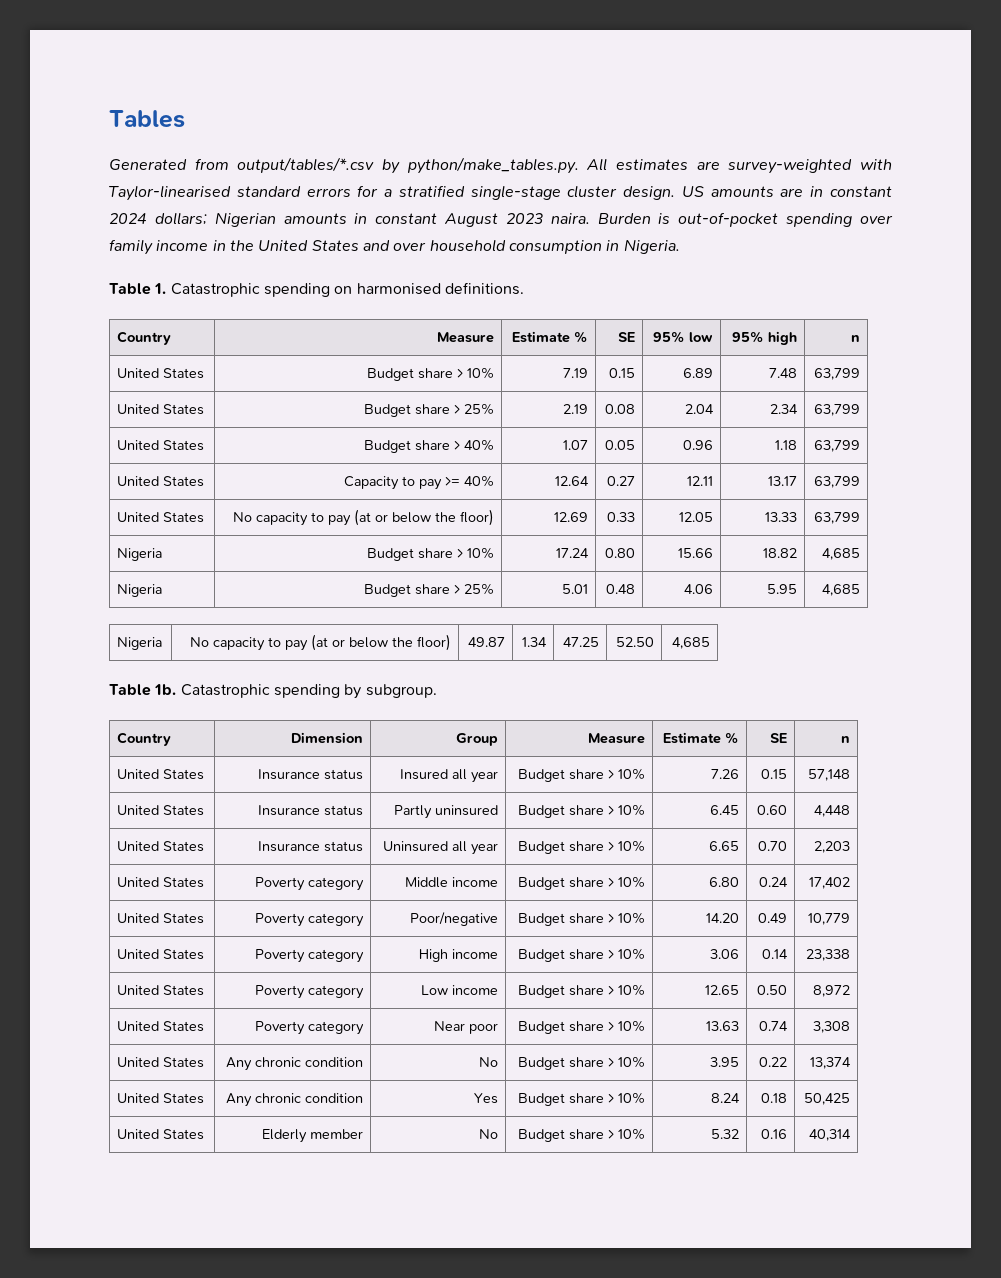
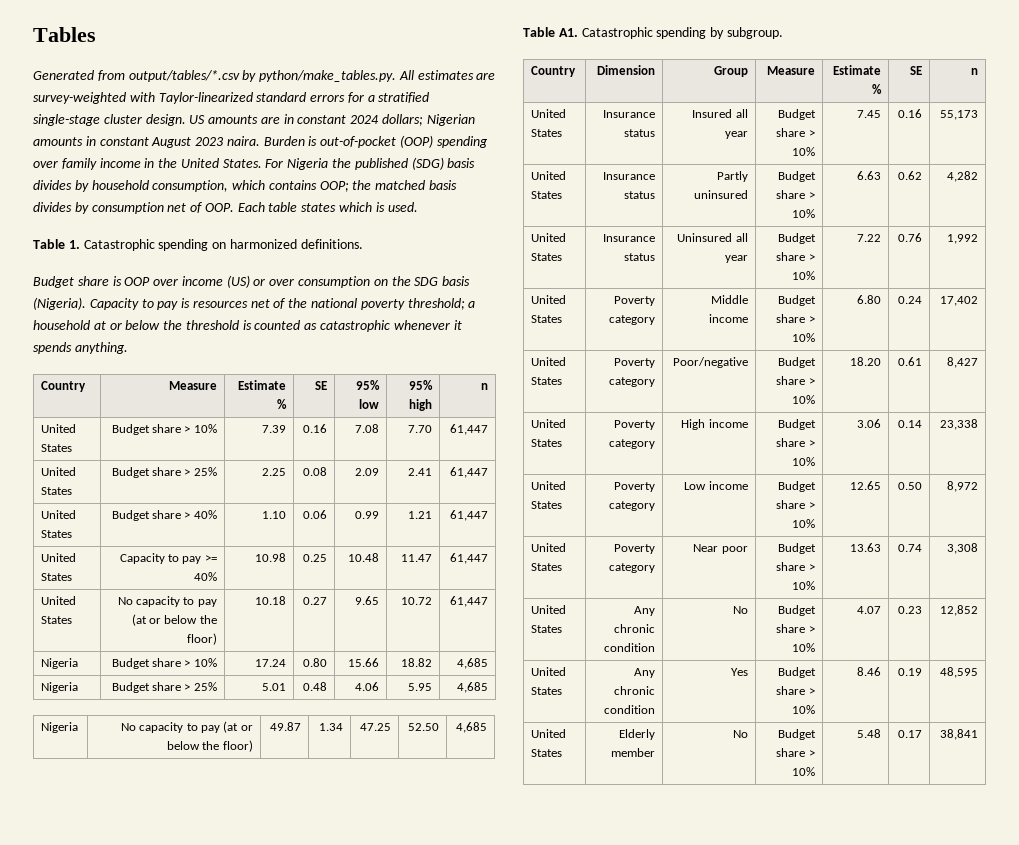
- Generated from output/tables/*.csv by python/make_tables.py. All estimates are survey-weighted with Taylor-linearised standard errors for a stratified single-stage cluster design.
+ Generated from output/tables/*.csv by python/make_tables.py. All estimates are survey-weighted with Taylor-linearized standard errors for a stratified single-stage cluster design.
- Burden is out-of-pocket spending over family income in the United States and over household consumption in Nigeria.
+ Burden is out-of-pocket (OOP) spending over family income in the United States. For Nigeria the published (SDG) basis divides by household consumption, which contains OOP; the matched basis divides by consumption net of OOP. Each table states which is used.
- Table 1. Catastrophic spending on harmonised definitions.
+ Table 1. Catastrophic spending on harmonized definitions.
+ Budget share is OOP over income (US) or over consumption on the SDG basis (Nigeria). Capacity to pay is resources net of the national poverty threshold; a household at or below the threshold is counted as catastrophic whenever it spends anything.
- United States | Budget share > 10% | 7.19 | 0.15 | 6.89 | 7.48 | 63,799
+ United States | Budget share > 10% | 7.39 | 0.16 | 7.08 | 7.70 | 61,447
- United States | Budget share > 25% | 2.19 | 0.08 | 2.04 | 2.34 | 63,799
+ United States | Budget share > 25% | 2.25 | 0.08 | 2.09 | 2.41 | 61,447
- United States | Budget share > 40% | 1.07 | 0.05 | 0.96 | 1.18 | 63,799
+ United States | Budget share > 40% | 1.10 | 0.06 | 0.99 | 1.21 | 61,447
- United States | Capacity to pay >= 40% | 12.64 | 0.27 | 12.11 | 13.17 | 63,799
+ United States | Capacity to pay >= 40% | 10.98 | 0.25 | 10.48 | 11.47 | 61,447
- United States | No capacity to pay (at or below the floor) | 12.69 | 0.33 | 12.05 | 13.33 | 63,799
+ United States | No capacity to pay (at or below the floor) | 10.18 | 0.27 | 9.65 | 10.72 | 61,447
- Table 1b. Catastrophic spending by subgroup.
+ Table A1. Catastrophic spending by subgroup.
- United States | Insurance status | Insured all year | Budget share > 10% | 7.26 | 0.15 | 57,148
+ United States | Insurance status | Insured all year | Budget share > 10% | 7.45 | 0.16 | 55,173
- United States | Insurance status | Partly uninsured | Budget share > 10% | 6.45 | 0.60 | 4,448
+ United States | Insurance status | Partly uninsured | Budget share > 10% | 6.63 | 0.62 | 4,282
- United States | Insurance status | Uninsured all year | Budget share > 10% | 6.65 | 0.70 | 2,203
+ United States | Insurance status | Uninsured all year | Budget share > 10% | 7.22 | 0.76 | 1,992
- United States | Poverty category | Poor/negative | Budget share > 10% | 14.20 | 0.49 | 10,779
+ United States | Poverty category | Poor/negative | Budget share > 10% | 18.20 | 0.61 | 8,427
- United States | Any chronic condition | No | Budget share > 10% | 3.95 | 0.22 | 13,374
+ United States | Any chronic condition | No | Budget share > 10% | 4.07 | 0.23 | 12,852
- United States | Any chronic condition | Yes | Budget share > 10% | 8.24 | 0.18 | 50,425
+ United States | Any chronic condition | Yes | Budget share > 10% | 8.46 | 0.19 | 48,595
- United States | Elderly member | No | Budget share > 10% | 5.32 | 0.16 | 40,314
+ United States | Elderly member | No | Budget share > 10% | 5.48 | 0.17 | 38,841

